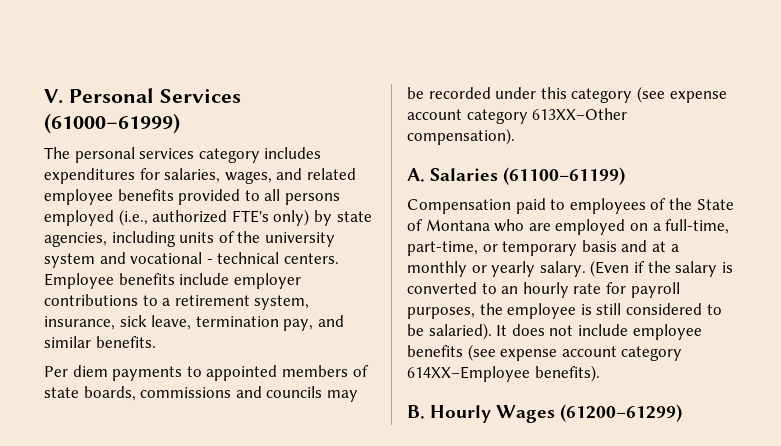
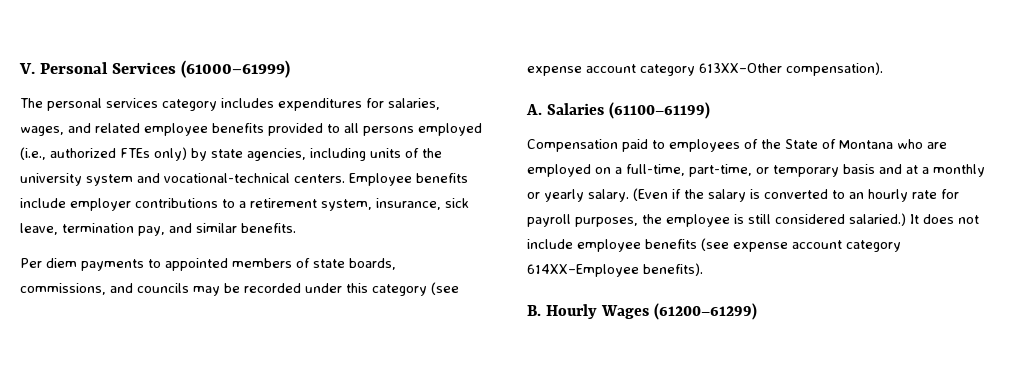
- The personal services category includes expenditures for salaries, wages, and related employee benefits provided to all persons employed (i.e., authorized FTE's only) by state agencies, including units of the university system and vocational - technical centers.
+ The personal services category includes expenditures for salaries, wages, and related employee benefits provided to all persons employed (i.e., authorized FTEs only) by state agencies, including units of the university system and vocational-technical centers.
- Per diem payments to appointed members of state boards, commissions and councils may be recorded under this category (see expense account category 613XX–Other compensation).
+ Per diem payments to appointed members of state boards, commissions, and councils may be recorded under this category (see expense account category 613XX–Other compensation).
- (Even if the salary is converted to an hourly rate for payroll purposes, the employee is still considered to be salaried).
+ (Even if the salary is converted to an hourly rate for payroll purposes, the employee is still considered salaried.)

